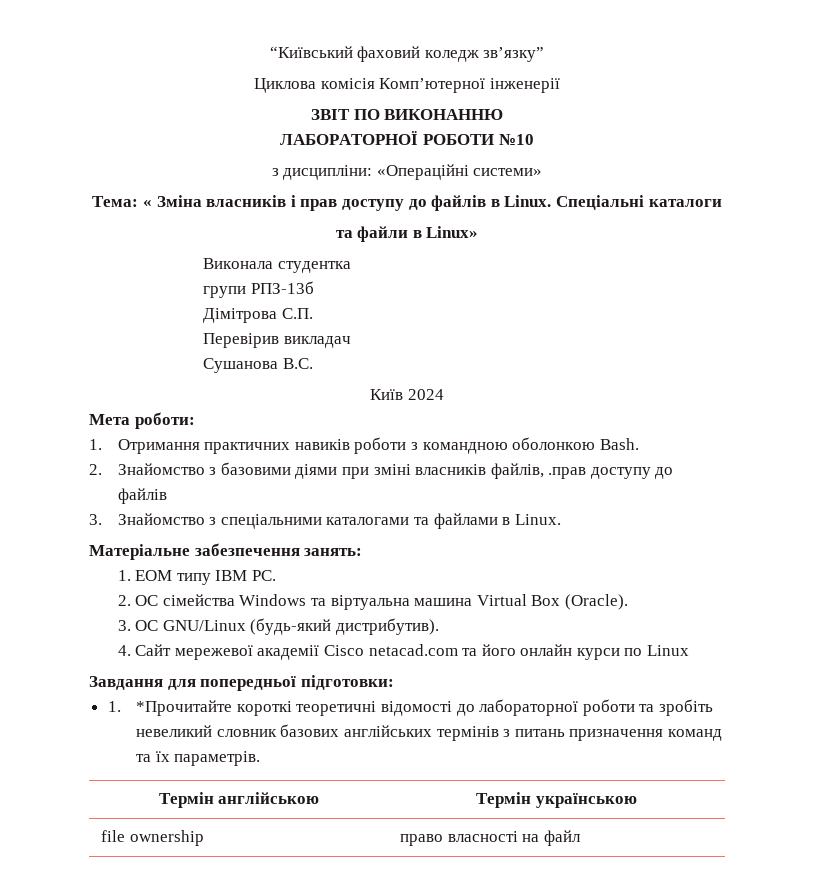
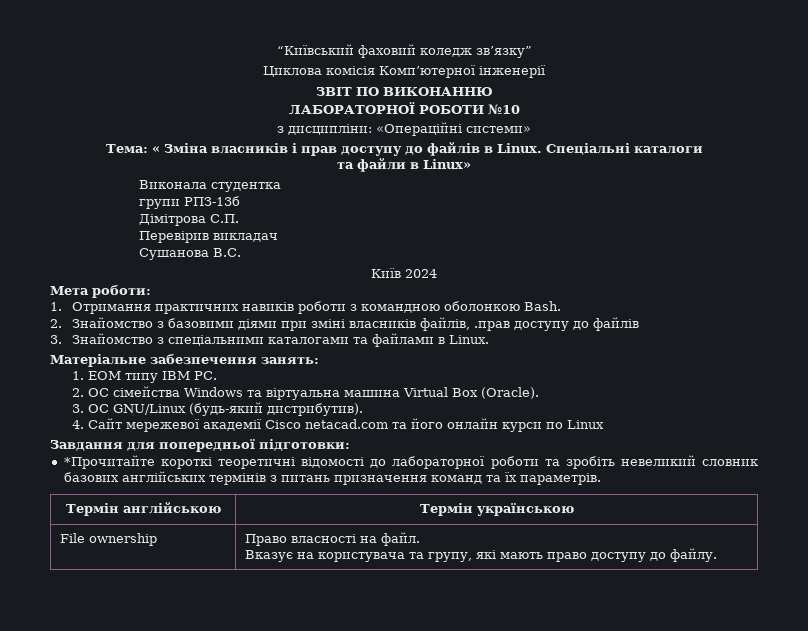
- 1. *Прочитайте короткі теоретичні відомості до лабораторної роботи та зробіть невеликий словник базових англійських термінів з питань призначення команд та їх параметрів.
+ *Прочитайте короткі теоретичні відомості до лабораторної роботи та зробіть невеликий словник базових англійських термінів з питань призначення команд та їх параметрів.
- file ownership | право власності на файл
+ File ownership | Право власності на файл.
+ Вказує на користувача та групу, які мають право доступу до файлу.

